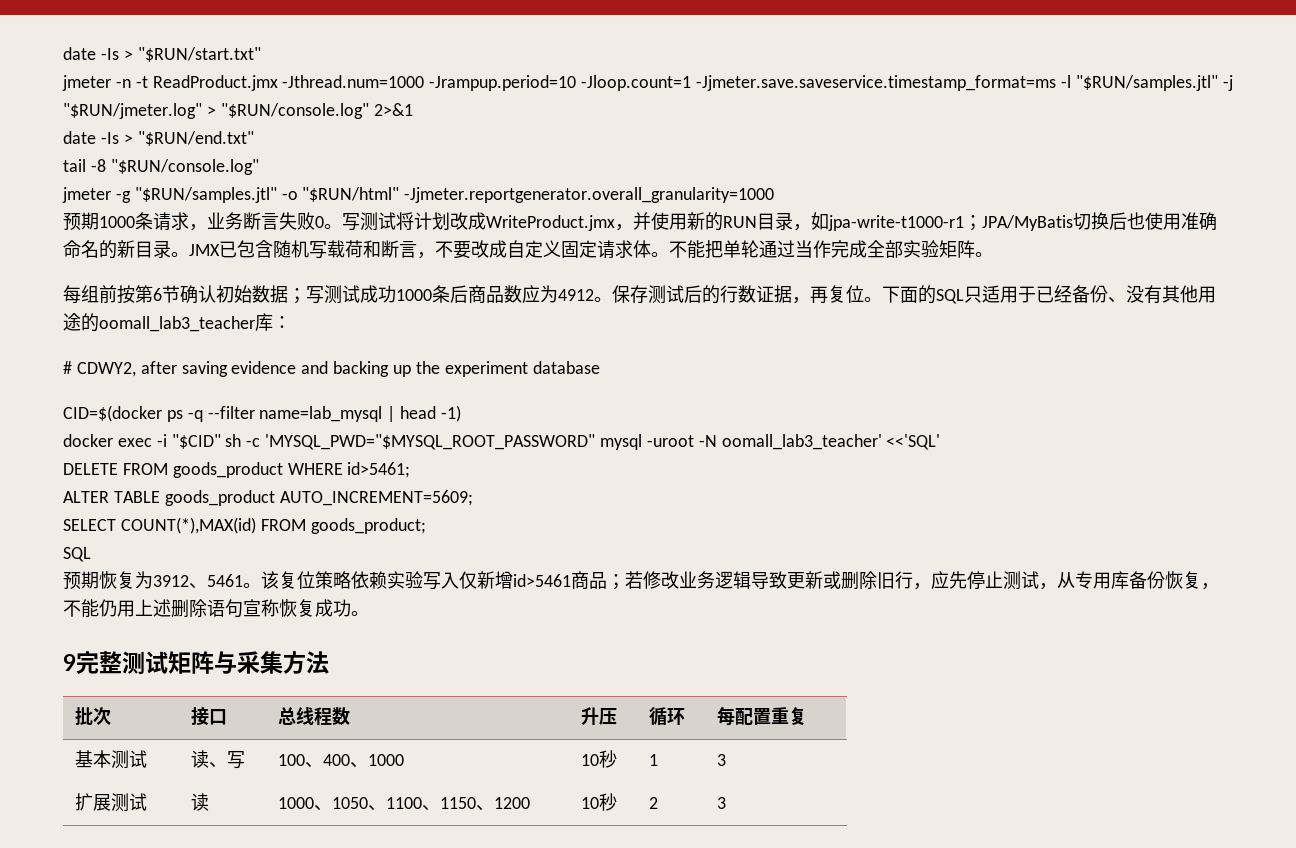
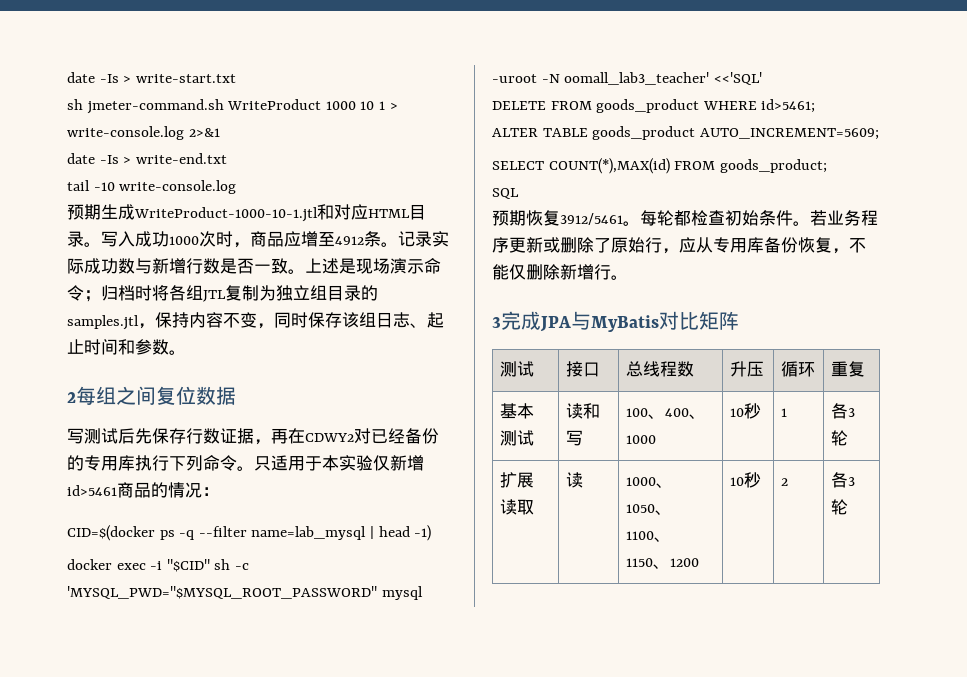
- date -Is > "$RUN/start.txt"
- jmeter -n -t ReadProduct.jmx -Jthread.num=1000 -Jrampup.period=10 -Jloop.count=1 -Jjmeter.save.saveservice.timestamp_format=ms -l "$RUN/samples.jtl" -j "$RUN/jmeter.log" > "$RUN/console.log" 2>&1
+ date -Is > write-start.txt
+ sh jmeter-command.sh WriteProduct 1000 10 1 > write-console.log 2>&1
- date -Is > "$RUN/end.txt"
+ date -Is > write-end.txt
- tail -8 "$RUN/console.log"
- jmeter -g "$RUN/samples.jtl" -o "$RUN/html" -Jjmeter.reportgenerator.overall_granularity=1000
- 预期1000条请求，业务断言失败0。写测试将计划改成WriteProduct.jmx，并使用新的RUN目录，如jpa-write-t1000-r1；JPA/MyBatis切换后也使用准确命名的新目录。JMX已包含随机写载荷和断言，不要改成自定义固定请求体。不能把单轮通过当作完成全部实验矩阵。
- 每组前按第6节确认初始数据；写测试成功1000条后商品数应为4912。保存测试后的行数证据，再复位。下面的SQL只适用于已经备份、没有其他用途的oomall_lab3_teacher库：
- # CDWY2, after saving evidence and backing up the experiment database
+ tail -10 write-console.log
+ 预期生成WriteProduct-1000-10-1.jtl和对应HTML目录。写入成功1000次时，商品应增至4912条。记录实际成功数与新增行数是否一致。上述是现场演示命令；归档时将各组JTL复制为独立组目录的samples.jtl，保持内容不变，同时保存该组日志、起止时间和参数。
+ 2每组之间复位数据
+ 写测试后先保存行数证据，再在CDWY2对已经备份的专用库执行下列命令。只适用于本实验仅新增id>5461商品的情况：
- 预期恢复为3912、5461。该复位策略依赖实验写入仅新增id>5461商品；若修改业务逻辑导致更新或删除旧行，应先停止测试，从专用库备份恢复，不能仍用上述删除语句宣称恢复成功。
- 9完整测试矩阵与采集方法
- 批次 | 接口 | 总线程数 | 升压 | 循环 | 每配置重复
+ 预期恢复3912/5461。每轮都检查初始条件。若业务程序更新或删除了原始行，应从专用库备份恢复，不能仅删除新增行。
+ 3完成JPA与MyBatis对比矩阵
+ 测试 | 接口 | 总线程数 | 升压 | 循环 | 重复
- 基本测试 | 读、写 | 100、400、1000 | 10秒 | 1 | 3
+ 基本测试 | 读和写 | 100、400、1000 | 10秒 | 1 | 各3轮
- 扩展测试 | 读 | 1000、1050、1100、1150、1200 | 10秒 | 2 | 3
+ 扩展读取 | 读 | 1000、1050、1100、1150、1200 | 10秒 | 2 | 各3轮

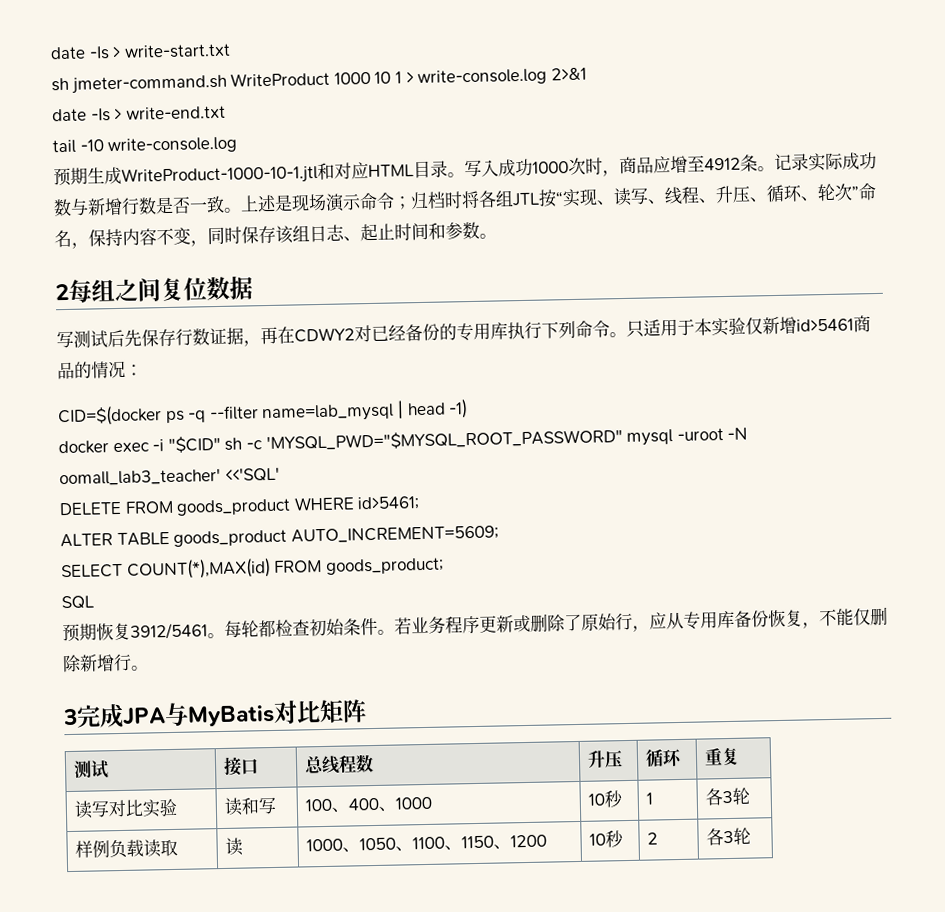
- 上述是现场演示命令；归档时将各组JTL复制为独立组目录的samples.jtl，保持内容不变，同时保存该组日志、起止时间和参数。
+ 上述是现场演示命令；归档时将各组JTL按“实现、读写、线程、升压、循环、轮次”命名，保持内容不变，同时保存该组日志、起止时间和参数。
- 基本测试 | 读和写 | 100、400、1000 | 10秒 | 1 | 各3轮
+ 读写对比实验 | 读和写 | 100、400、1000 | 10秒 | 1 | 各3轮
- 扩展读取 | 读 | 1000、1050、1100、1150、1200 | 10秒 | 2 | 各3轮
+ 样例负载读取 | 读 | 1000、1050、1100、1150、1200 | 10秒 | 2 | 各3轮

